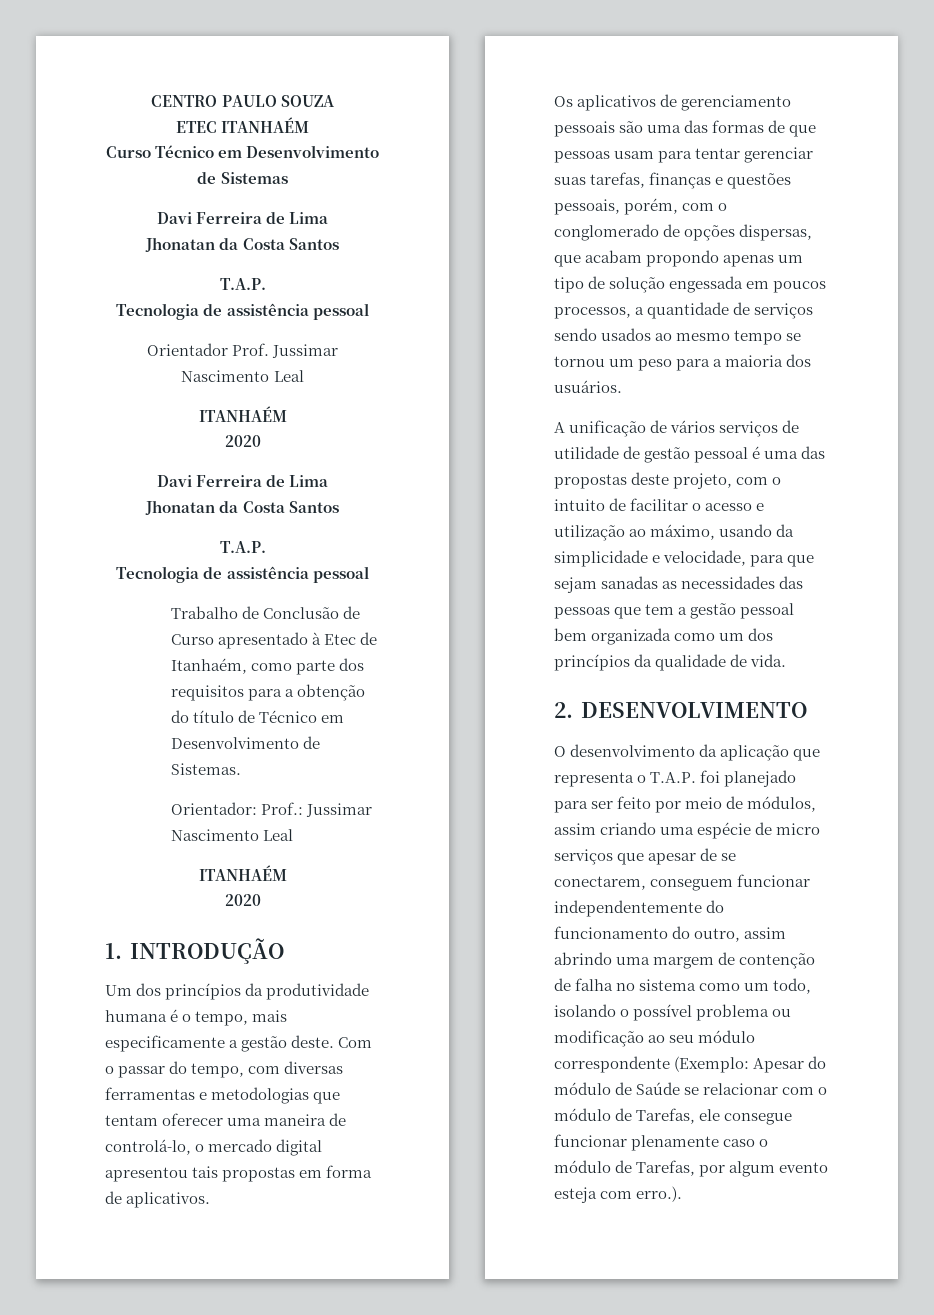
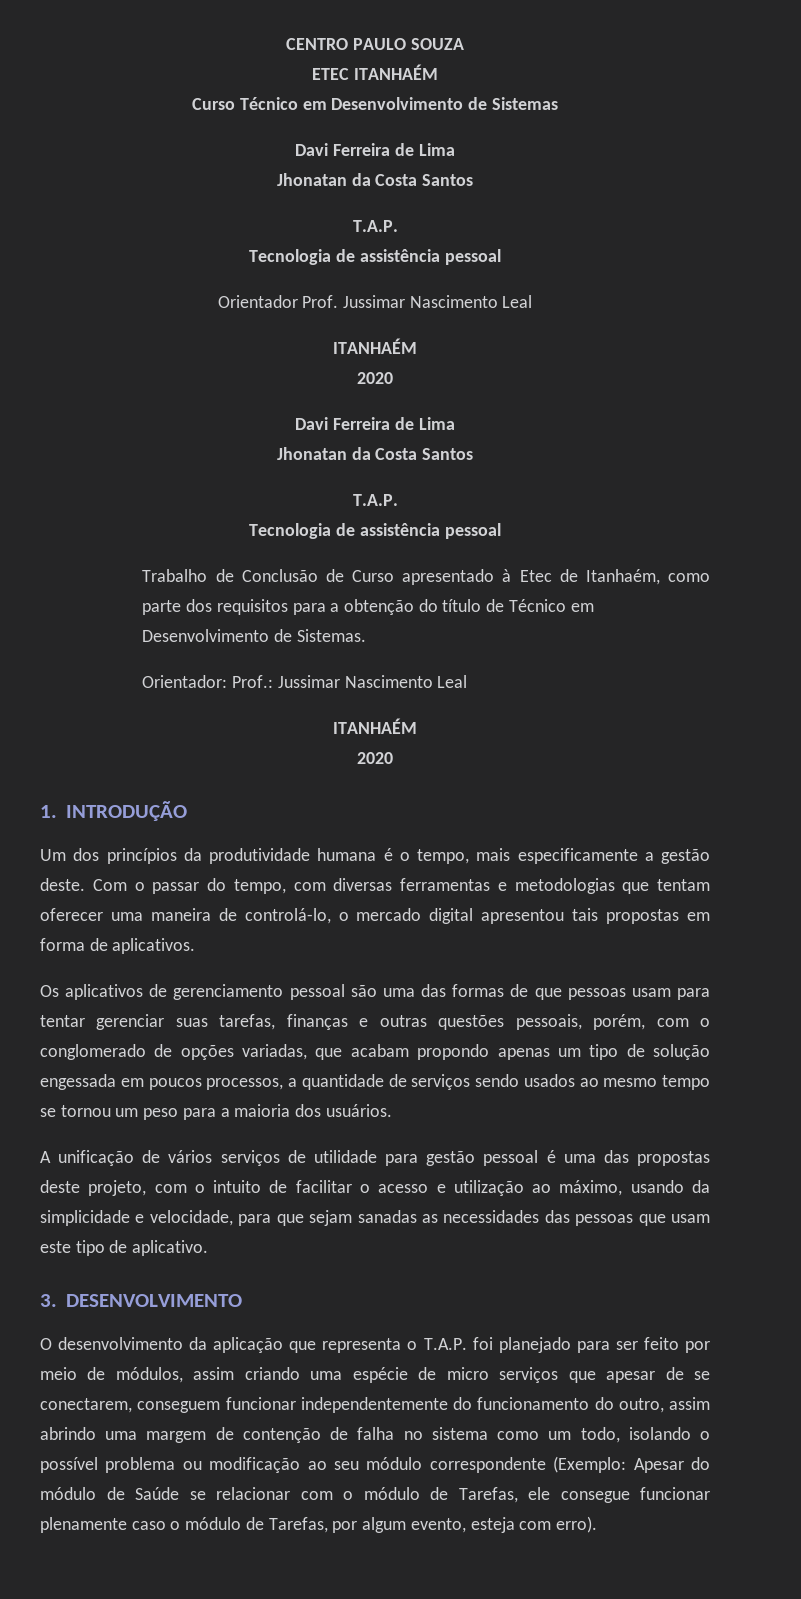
- Os aplicativos de gerenciamento pessoais são uma das formas de que pessoas usam para tentar gerenciar suas tarefas, finanças e questões pessoais, porém, com o conglomerado de opções dispersas, que acabam propondo apenas um tipo de solução engessada em poucos processos, a quantidade de serviços sendo usados ao mesmo tempo se tornou um peso para a maioria dos usuários.
+ Os aplicativos de gerenciamento pessoal são uma das formas de que pessoas usam para tentar gerenciar suas tarefas, finanças e outras questões pessoais, porém, com o conglomerado de opções variadas, que acabam propondo apenas um tipo de solução engessada em poucos processos, a quantidade de serviços sendo usados ao mesmo tempo se tornou um peso para a maioria dos usuários.
- A unificação de vários serviços de utilidade de gestão pessoal é uma das propostas deste projeto, com o intuito de facilitar o acesso e utilização ao máximo, usando da simplicidade e velocidade, para que sejam sanadas as necessidades das pessoas que tem a gestão pessoal bem organizada como um dos princípios da qualidade de vida.
- 2. DESENVOLVIMENTO
+ A unificação de vários serviços de utilidade para gestão pessoal é uma das propostas deste projeto, com o intuito de facilitar o acesso e utilização ao máximo, usando da simplicidade e velocidade, para que sejam sanadas as necessidades das pessoas que usam este tipo de aplicativo.
+ 3. DESENVOLVIMENTO
- Apesar do módulo de Saúde se relacionar com o módulo de Tarefas, ele consegue funcionar plenamente caso o módulo de Tarefas, por algum evento esteja com erro.).
+ Apesar do módulo de Saúde se relacionar com o módulo de Tarefas, ele consegue funcionar plenamente caso o módulo de Tarefas, por algum evento, esteja com erro).

